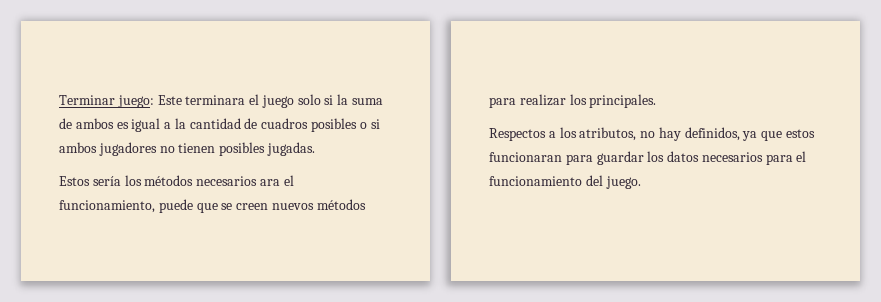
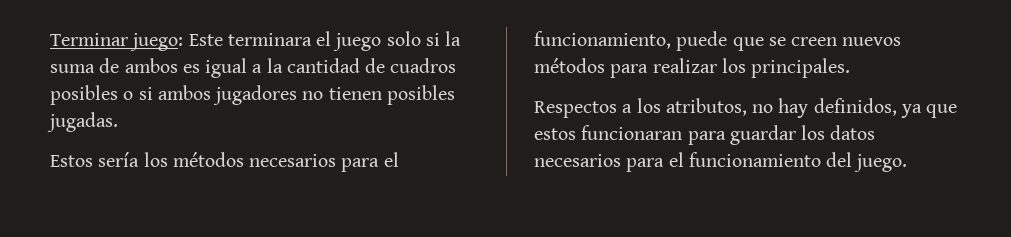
- Estos sería los métodos necesarios ara el funcionamiento, puede que se creen nuevos métodos para realizar los principales.
+ Estos sería los métodos necesarios para el funcionamiento, puede que se creen nuevos métodos para realizar los principales.

